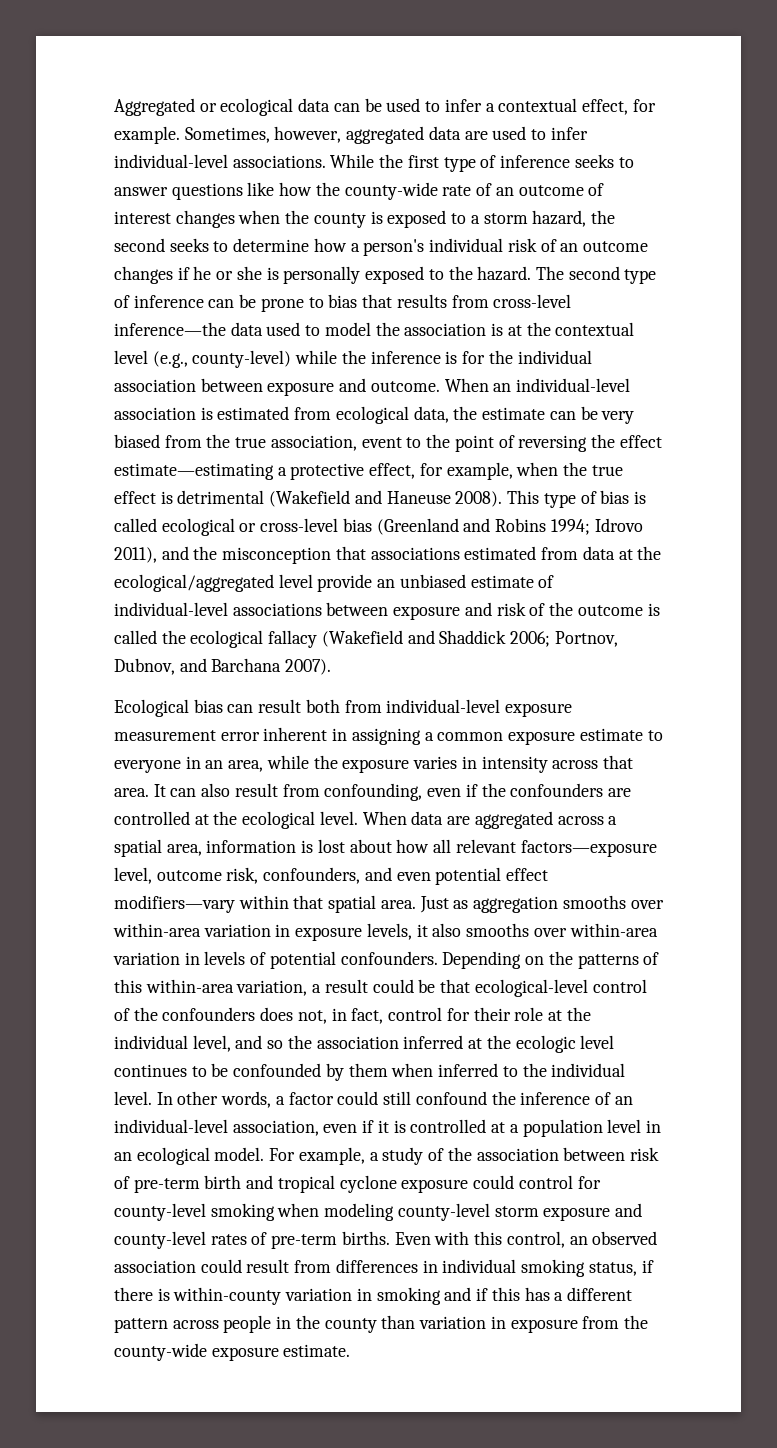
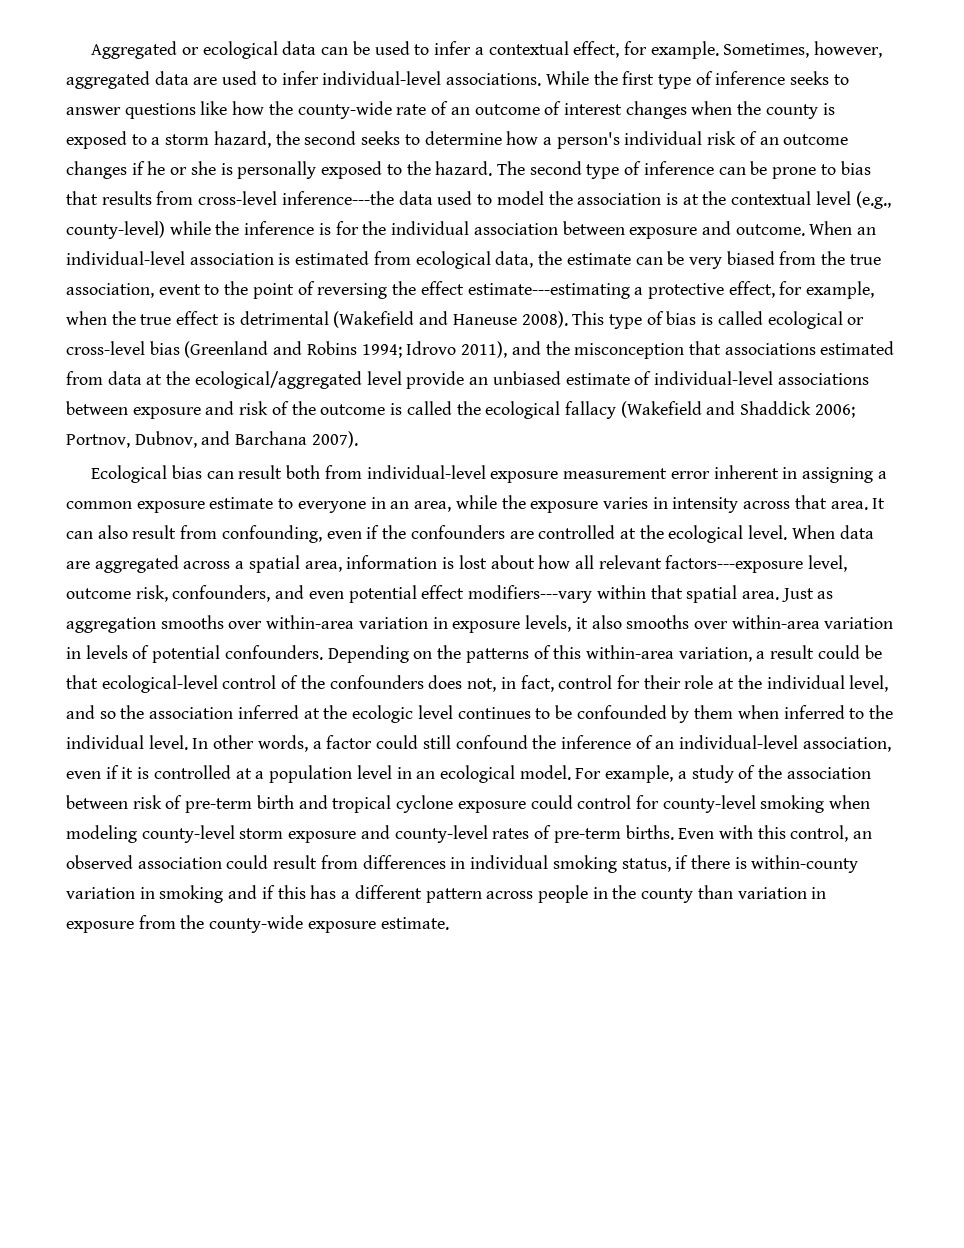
- The second type of inference can be prone to bias that results from cross-level inference—the data used to model the association is at the contextual level (e.g., county-level) while the inference is for the individual association between exposure and outcome.
+ The second type of inference can be prone to bias that results from cross-level inference---the data used to model the association is at the contextual level (e.g., county-level) while the inference is for the individual association between exposure and outcome.
- When an individual-level association is estimated from ecological data, the estimate can be very biased from the true association, event to the point of reversing the effect estimate—estimating a protective effect, for example, when the true effect is detrimental (Wakefield and Haneuse 2008).
+ When an individual-level association is estimated from ecological data, the estimate can be very biased from the true association, event to the point of reversing the effect estimate---estimating a protective effect, for example, when the true effect is detrimental (Wakefield and Haneuse 2008).
- When data are aggregated across a spatial area, information is lost about how all relevant factors—exposure level, outcome risk, confounders, and even potential effect modifiers—vary within that spatial area.
+ When data are aggregated across a spatial area, information is lost about how all relevant factors---exposure level, outcome risk, confounders, and even potential effect modifiers---vary within that spatial area.

